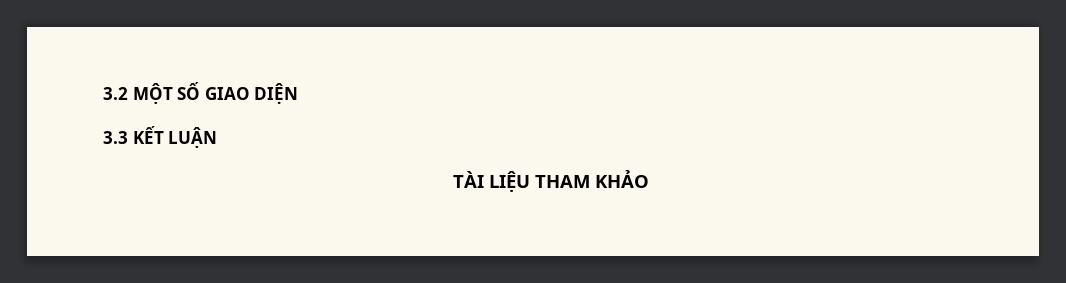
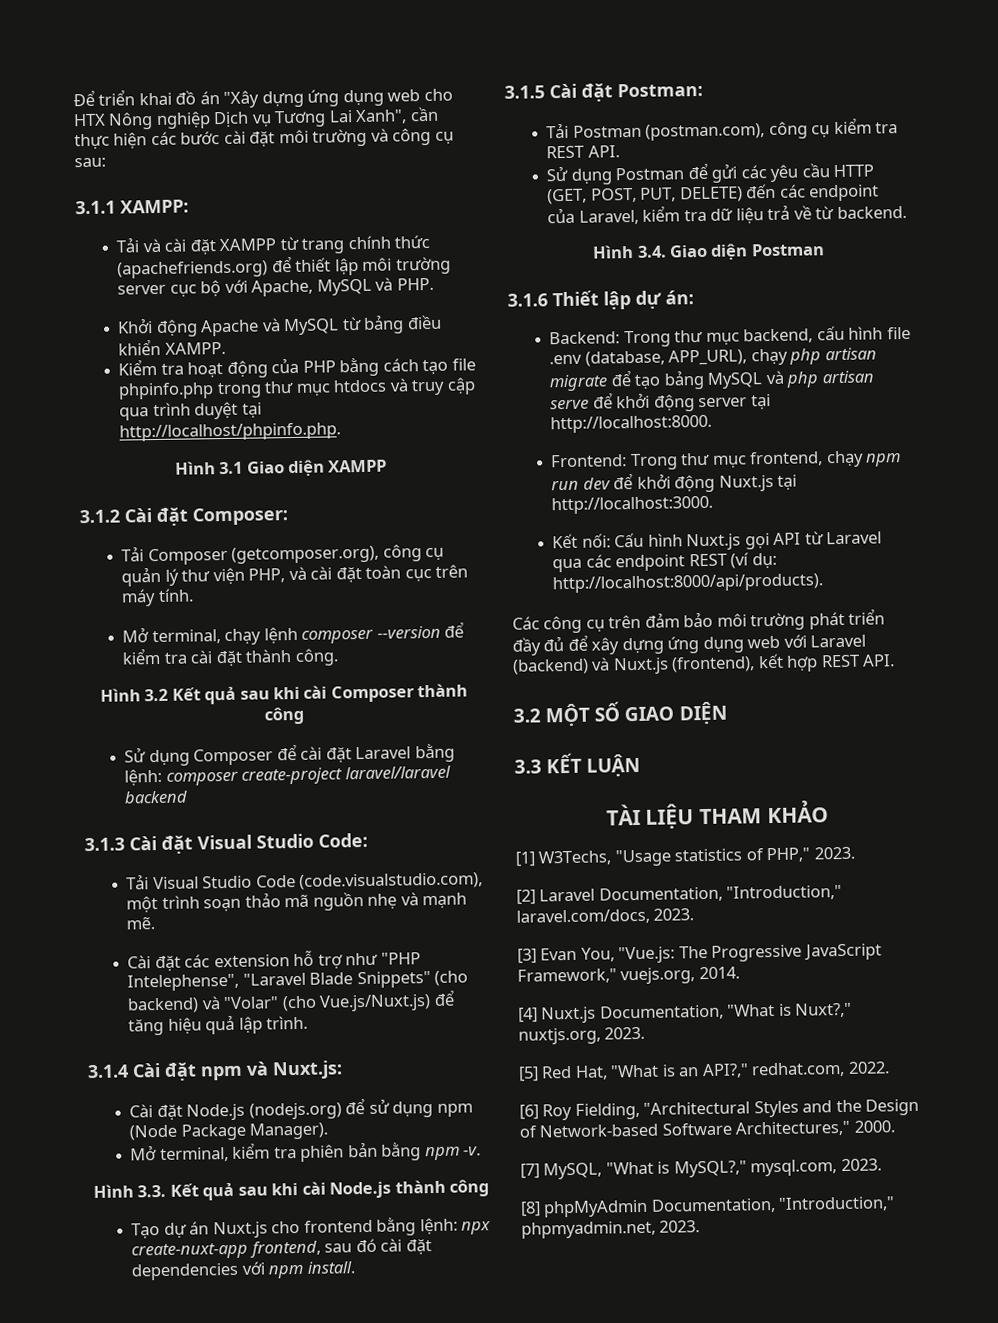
+ Để triển khai đồ án "Xây dựng ứng dụng web cho HTX Nông nghiệp Dịch vụ Tương Lai Xanh", cần thực hiện các bước cài đặt môi trường và công cụ sau:
+ 3.1.1 XAMPP:
+ Tải và cài đặt XAMPP từ trang chính thức (apachefriends.org) để thiết lập môi trường server cục bộ với Apache, MySQL và PHP.
+ Khởi động Apache và MySQL từ bảng điều khiển XAMPP.
+ Kiểm tra hoạt động của PHP bằng cách tạo file phpinfo.php trong thư mục htdocs và truy cập qua trình duyệt tại http://localhost/phpinfo.php.
+ Hình 3.1 Giao diện XAMPP
+ 3.1.2 Cài đặt Composer:
+ Tải Composer (getcomposer.org), công cụ quản lý thư viện PHP, và cài đặt toàn cục trên máy tính.
+ Mở terminal, chạy lệnh composer --version để kiểm tra cài đặt thành công.
+ Hình 3.2 Kết quả sau khi cài Composer thành công
+ Sử dụng Composer để cài đặt Laravel bằng lệnh: composer create-project laravel/laravel backend
+ 3.1.3 Cài đặt Visual Studio Code:
+ Tải Visual Studio Code (code.visualstudio.com), một trình soạn thảo mã nguồn nhẹ và mạnh mẽ.
+ Cài đặt các extension hỗ trợ như "PHP Intelephense", "Laravel Blade Snippets" (cho backend) và "Volar" (cho Vue.js/Nuxt.js) để tăng hiệu quả lập trình.
+ 3.1.4 Cài đặt npm và Nuxt.js:
+ Cài đặt Node.js (nodejs.org) để sử dụng npm (Node Package Manager).
+ Mở terminal, kiểm tra phiên bản bằng npm -v.
+ Hình 3.3. Kết quả sau khi cài Node.js thành công
+ Tạo dự án Nuxt.js cho frontend bằng lệnh: npx create-nuxt-app frontend, sau đó cài đặt dependencies với npm install.
+ 3.1.5 Cài đặt Postman:
+ Tải Postman (postman.com), công cụ kiểm tra REST API.
+ Sử dụng Postman để gửi các yêu cầu HTTP (GET, POST, PUT, DELETE) đến các endpoint của Laravel, kiểm tra dữ liệu trả về từ backend.
+ Hình 3.4. Giao diện Postman
+ 3.1.6 Thiết lập dự án:
+ Backend: Trong thư mục backend, cấu hình file .env (database, APP_URL), chạy php artisan migrate để tạo bảng MySQL và php artisan serve để khởi động server tại http://localhost:8000.
+ Frontend: Trong thư mục frontend, chạy npm run dev để khởi động Nuxt.js tại http://localhost:3000.
+ Kết nối: Cấu hình Nuxt.js gọi API từ Laravel qua các endpoint REST (ví dụ: http://localhost:8000/api/products).
+ Các công cụ trên đảm bảo môi trường phát triển đầy đủ để xây dựng ứng dụng web với Laravel (backend) và Nuxt.js (frontend), kết hợp REST API.
+ [1] W3Techs, "Usage statistics of PHP," 2023.
+ [2] Laravel Documentation, "Introduction," laravel.com/docs, 2023.
+ [3] Evan You, "Vue.js: The Progressive JavaScript Framework," vuejs.org, 2014.
+ [4] Nuxt.js Documentation, "What is Nuxt?," nuxtjs.org, 2023.
+ [5] Red Hat, "What is an API?," redhat.com, 2022.
+ [6] Roy Fielding, "Architectural Styles and the Design of Network-based Software Architectures," 2000.
+ [7] MySQL, "What is MySQL?," mysql.com, 2023.
+ [8] phpMyAdmin Documentation, "Introduction," phpmyadmin.net, 2023.

